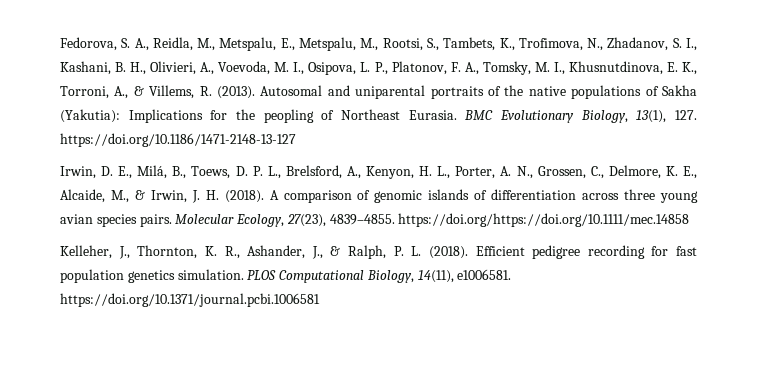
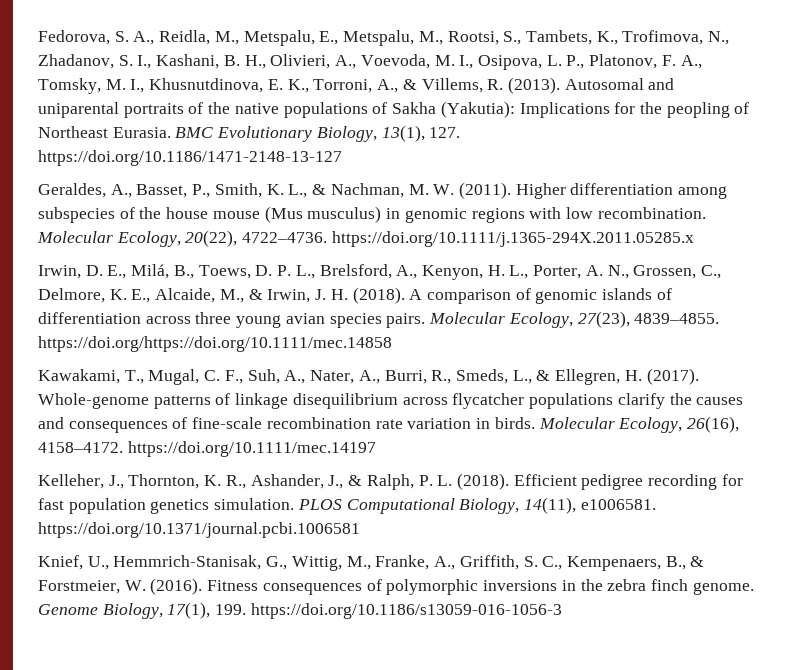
+ Geraldes, A., Basset, P., Smith, K. L., & Nachman, M. W. (2011). Higher differentiation among subspecies of the house mouse (Mus musculus) in genomic regions with low recombination. Molecular Ecology, 20(22), 4722–4736. https://doi.org/10.1111/j.1365-294X.2011.05285.x
+ Kawakami, T., Mugal, C. F., Suh, A., Nater, A., Burri, R., Smeds, L., & Ellegren, H. (2017). Whole-genome patterns of linkage disequilibrium across flycatcher populations clarify the causes and consequences of fine-scale recombination rate variation in birds. Molecular Ecology, 26(16), 4158–4172. https://doi.org/10.1111/mec.14197
+ Knief, U., Hemmrich-Stanisak, G., Wittig, M., Franke, A., Griffith, S. C., Kempenaers, B., & Forstmeier, W. (2016). Fitness consequences of polymorphic inversions in the zebra finch genome. Genome Biology, 17(1), 199. https://doi.org/10.1186/s13059-016-1056-3

